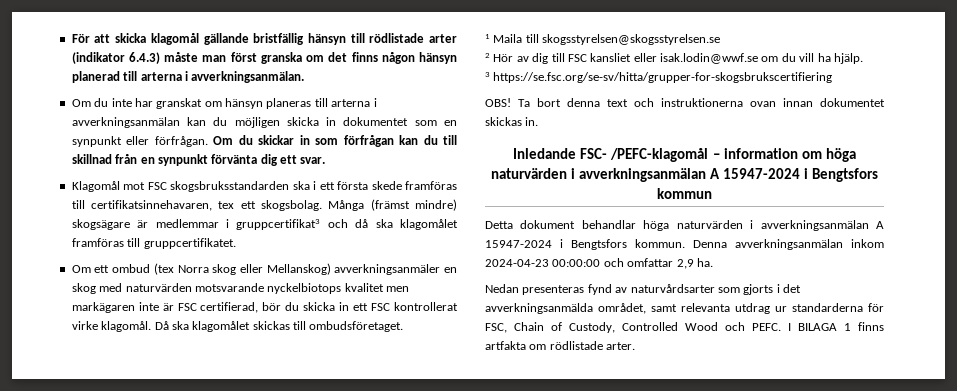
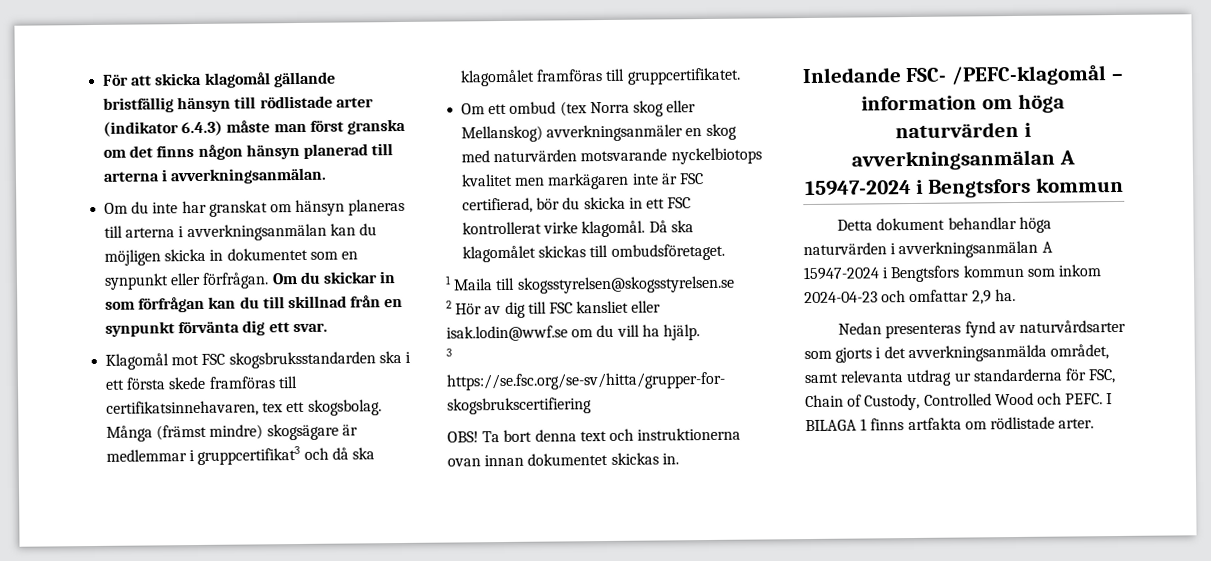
- Detta dokument behandlar höga naturvärden i avverkningsanmälan A 15947-2024 i Bengtsfors kommun. Denna avverkningsanmälan inkom 2024-04-23 00:00:00 och omfattar 2,9 ha.
+ Detta dokument behandlar höga naturvärden i avverkningsanmälan A 15947-2024 i Bengtsfors kommun som inkom 2024-04-23 och omfattar 2,9 ha.

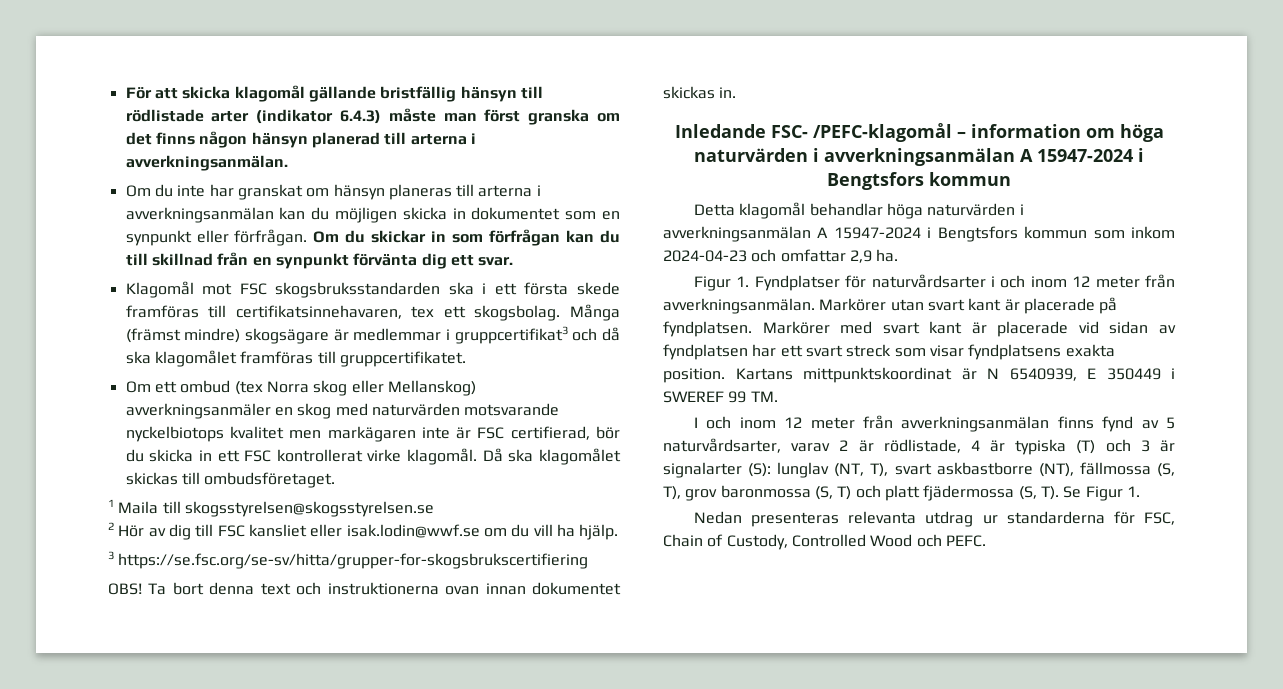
- Detta dokument behandlar höga naturvärden i avverkningsanmälan A 15947-2024 i Bengtsfors kommun som inkom 2024-04-23 och omfattar 2,9 ha.
+ Detta klagomål behandlar höga naturvärden i avverkningsanmälan A 15947-2024 i Bengtsfors kommun som inkom 2024-04-23 och omfattar 2,9 ha.
- Nedan presenteras fynd av naturvårdsarter som gjorts i det avverkningsanmälda området, samt relevanta utdrag ur standarderna för FSC, Chain of Custody, Controlled Wood och PEFC. I BILAGA 1 finns artfakta om rödlistade arter.
+ Figur 1. Fyndplatser för naturvårdsarter i och inom 12 meter från avverkningsanmälan. Markörer utan svart kant är placerade på fyndplatsen. Markörer med svart kant är placerade vid sidan av fyndplatsen har ett svart streck som visar fyndplatsens exakta position. Kartans mittpunktskoordinat är N 6540939, E 350449 i SWEREF 99 TM.
+ I och inom 12 meter från avverkningsanmälan finns fynd av 5 naturvårdsarter, varav 2 är rödlistade, 4 är typiska (T) och 3 är signalarter (S): lunglav (NT, T), svart askbastborre (NT), fällmossa (S, T), grov baronmossa (S, T) och platt fjädermossa (S, T). Se Figur 1.
+ Nedan presenteras relevanta utdrag ur standarderna för FSC, Chain of Custody, Controlled Wood och PEFC.

